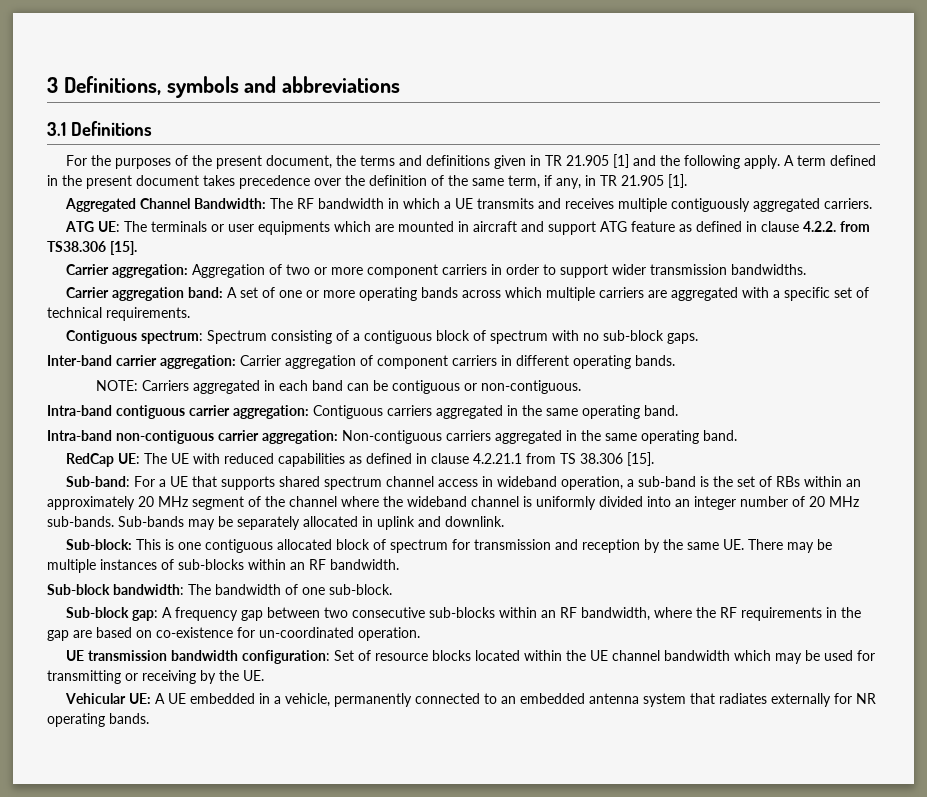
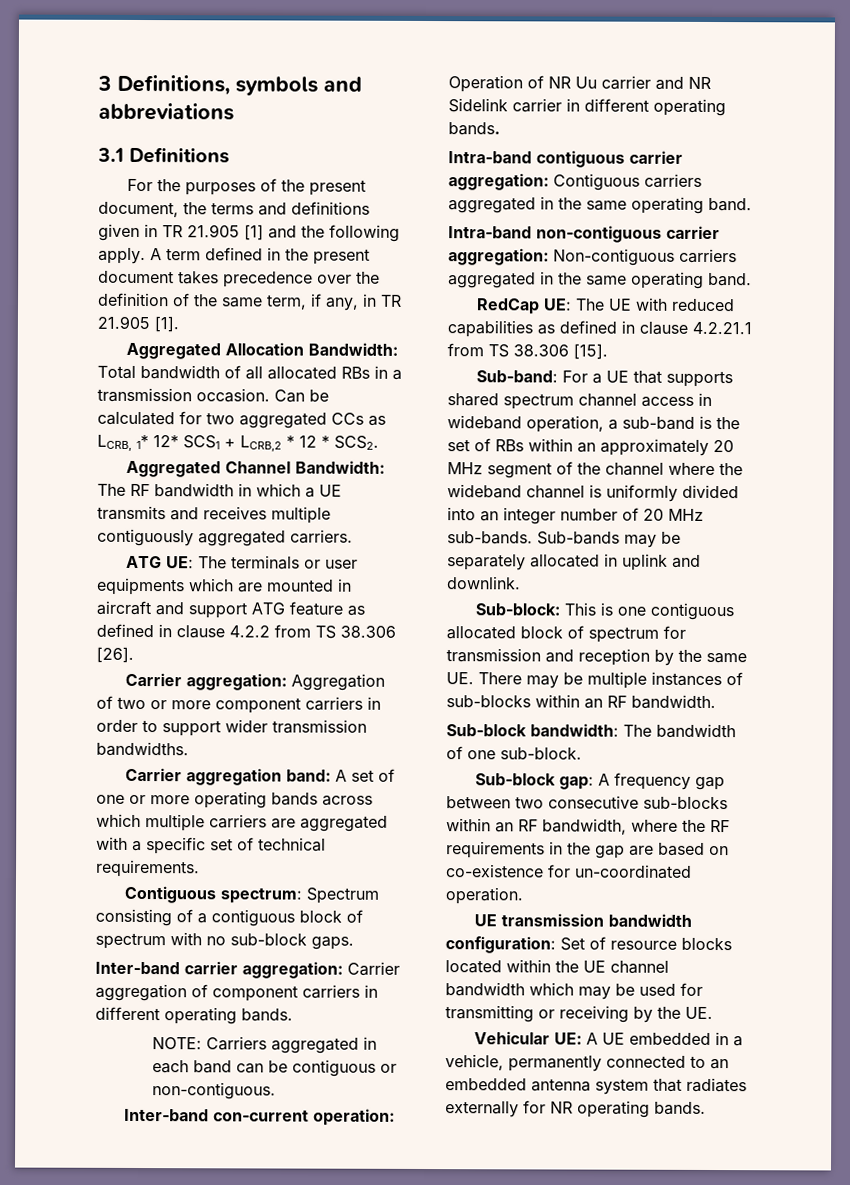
+ Aggregated Allocation Bandwidth: Total bandwidth of all allocated RBs in a transmission occasion. Can be calculated for two aggregated CCs as LCRB, 1* 12* SCS1 + LCRB,2 * 12 * SCS2.
- ATG UE: The terminals or user equipments which are mounted in aircraft and support ATG feature as defined in clause 4.2.2. from TS38.306 [15].
+ ATG UE: The terminals or user equipments which are mounted in aircraft and support ATG feature as defined in clause 4.2.2 from TS 38.306 [26].
+ Inter-band con-current operation: Operation of NR Uu carrier and NR Sidelink carrier in different operating bands.

